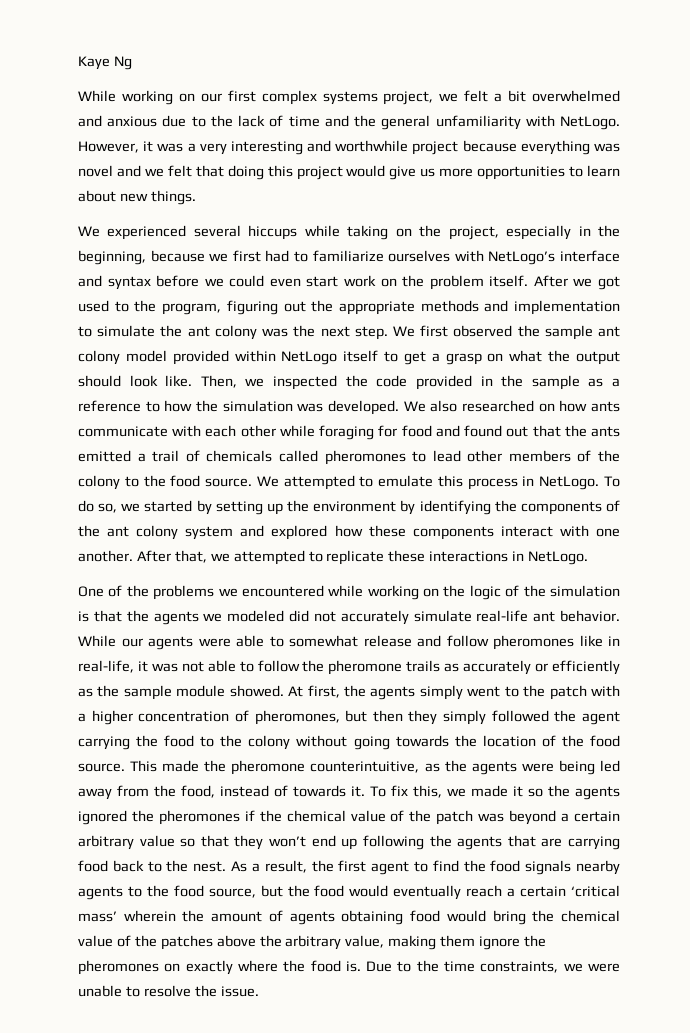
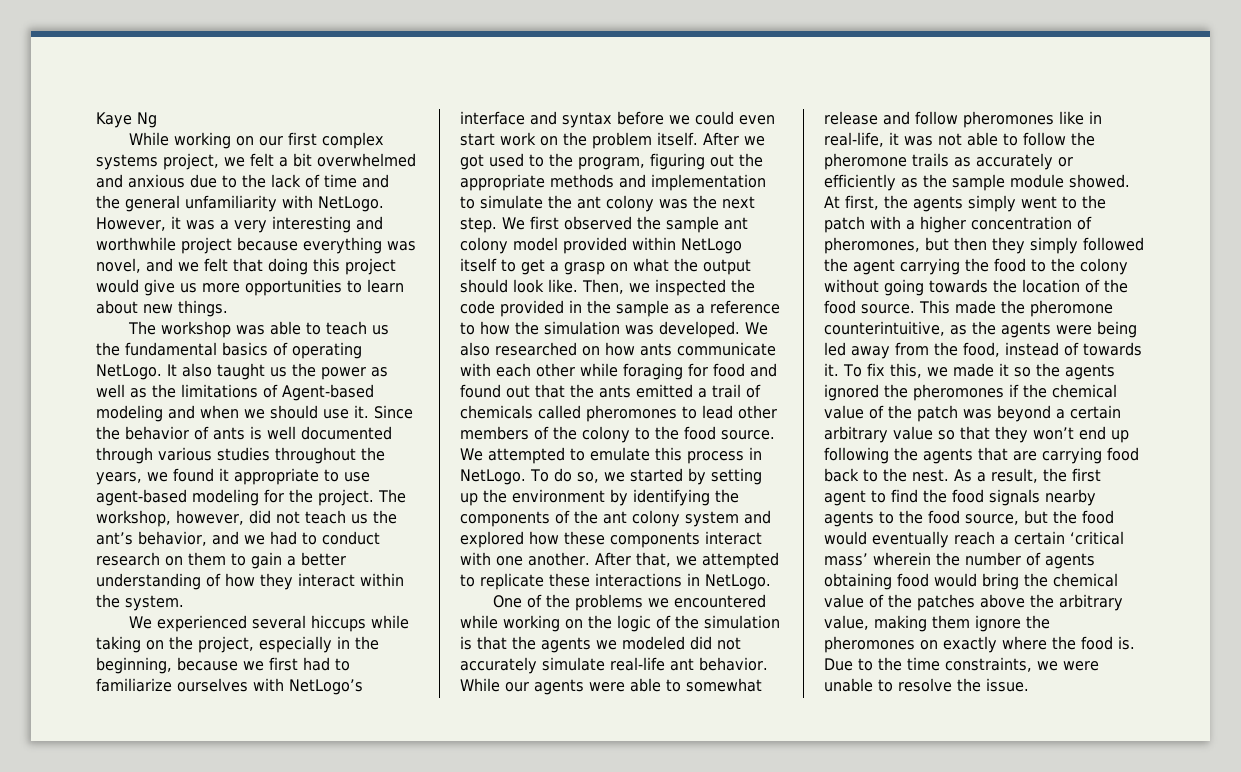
- However, it was a very interesting and worthwhile project because everything was novel and we felt that doing this project would give us more opportunities to learn about new things.
+ However, it was a very interesting and worthwhile project because everything was novel, and we felt that doing this project would give us more opportunities to learn about new things.
+ The workshop was able to teach us the fundamental basics of operating NetLogo. It also taught us the power as well as the limitations of Agent-based modeling and when we should use it. Since the behavior of ants is well documented through various studies throughout the years, we found it appropriate to use agent-based modeling for the project. The workshop, however, did not teach us the ant’s behavior, and we had to conduct research on them to gain a better understanding of how they interact within the system.
- As a result, the first agent to find the food signals nearby agents to the food source, but the food would eventually reach a certain ‘critical mass’ wherein the amount of agents obtaining food would bring the chemical value of the patches above the arbitrary value, making them ignore the pheromones on exactly where the food is.
+ As a result, the first agent to find the food signals nearby agents to the food source, but the food would eventually reach a certain ‘critical mass’ wherein the number of agents obtaining food would bring the chemical value of the patches above the arbitrary value, making them ignore the pheromones on exactly where the food is.

